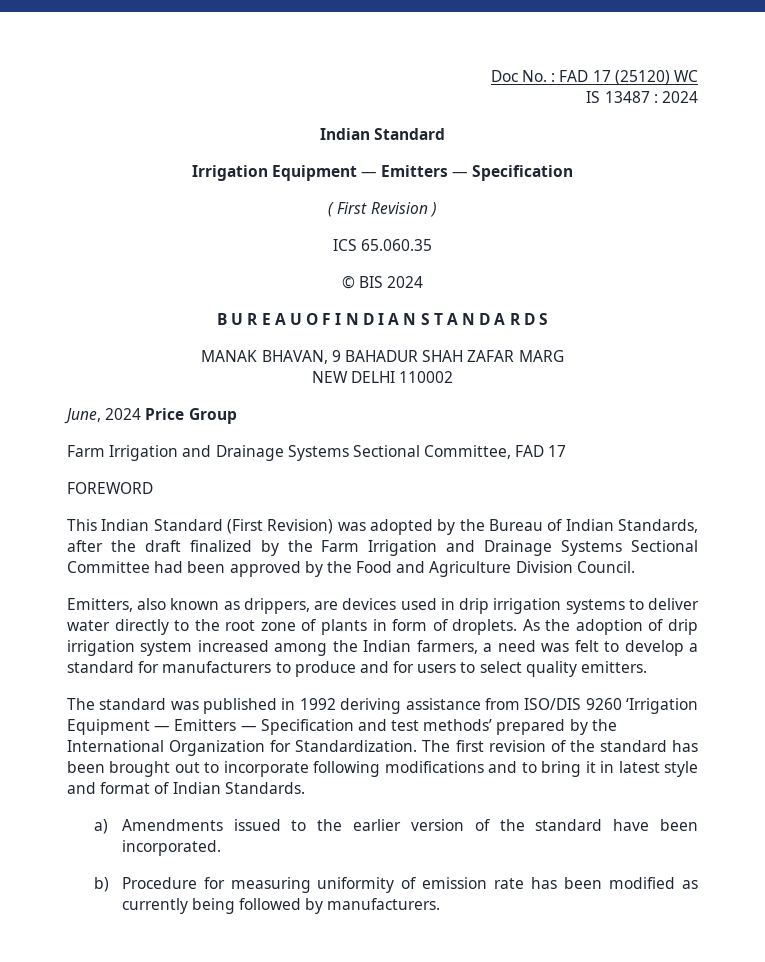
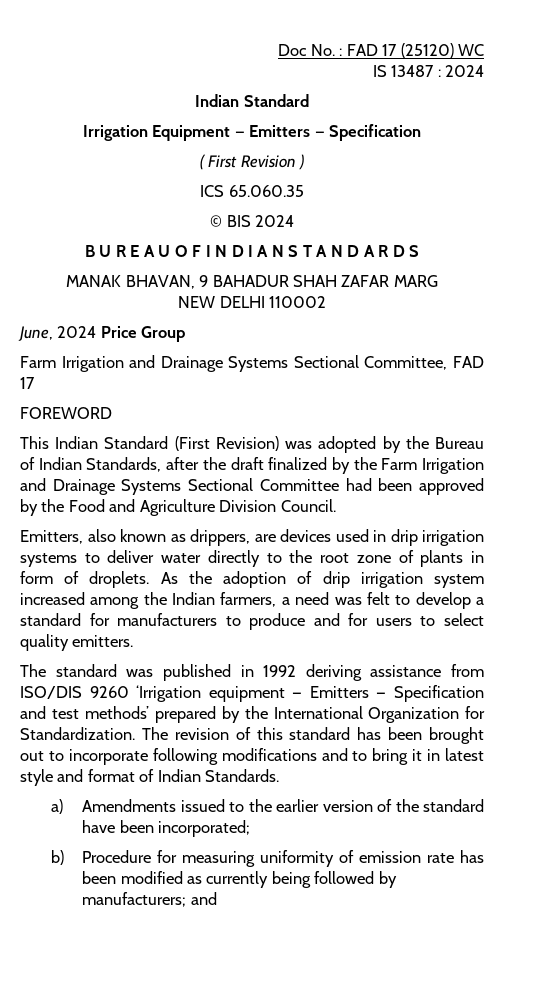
- The standard was published in 1992 deriving assistance from ISO/DIS 9260 ‘Irrigation Equipment — Emitters — Specification and test methods’ prepared by the International Organization for Standardization.
+ The standard was published in 1992 deriving assistance from ISO/DIS 9260 ‘Irrigation equipment — Emitters — Specification and test methods’ prepared by the International Organization for Standardization.
- The first revision of the standard has been brought out to incorporate following modifications and to bring it in latest style and format of Indian Standards.
+ The revision of this standard has been brought out to incorporate following modifications and to bring it in latest style and format of Indian Standards.
- a) Amendments issued to the earlier version of the standard have been incorporated.
+ a) Amendments issued to the earlier version of the standard have been incorporated;
- b) Procedure for measuring uniformity of emission rate has been modified as currently being followed by manufacturers.
+ b) Procedure for measuring uniformity of emission rate has been modified as currently being followed by manufacturers; and

